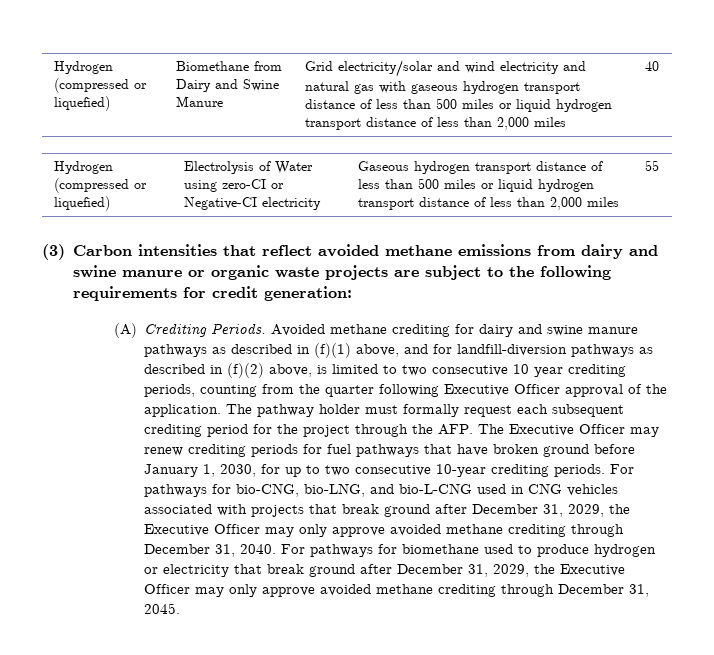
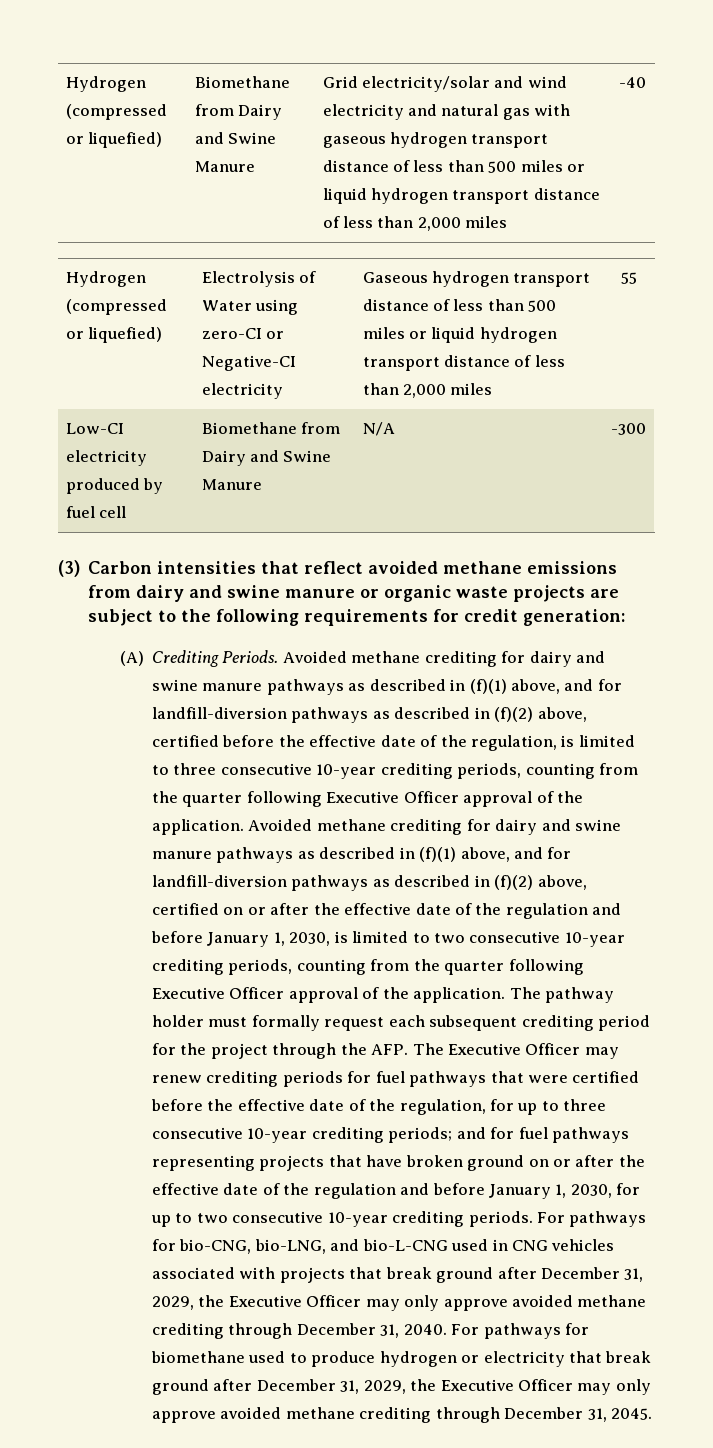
- Hydrogen (compressed or liquefied) | Biomethane from Dairy and Swine Manure | Grid electricity/solar and wind electricity and natural gas with gaseous hydrogen transport distance of less than 500 miles or liquid hydrogen transport distance of less than 2,000 miles | 40
+ Hydrogen (compressed or liquefied) | Biomethane from Dairy and Swine Manure | Grid electricity/solar and wind electricity and natural gas with gaseous hydrogen transport distance of less than 500 miles or liquid hydrogen transport distance of less than 2,000 miles | -40
+ Low-CI electricity produced by fuel cell | Biomethane from Dairy and Swine Manure | N/A | -300
- Avoided methane crediting for dairy and swine manure pathways as described in (f)(1) above, and for landfill-diversion pathways as described in (f)(2) above, is limited to two consecutive 10 year crediting periods, counting from the quarter following Executive Officer approval of the application.
+ Avoided methane crediting for dairy and swine manure pathways as described in (f)(1) above, and for landfill-diversion pathways as described in (f)(2) above, certified before the effective date of the regulation, is limited to three consecutive 10-year crediting periods, counting from the quarter following Executive Officer approval of the application. Avoided methane crediting for dairy and swine manure pathways as described in (f)(1) above, and for landfill-diversion pathways as described in (f)(2) above, certified on or after the effective date of the regulation and before January 1, 2030, is limited to two consecutive 10-year crediting periods, counting from the quarter following Executive Officer approval of the application.
- The pathway holder must formally request each subsequent crediting period for the project through the AFP. The Executive Officer may renew crediting periods for fuel pathways that have broken ground before January 1, 2030, for up to two consecutive 10-year crediting periods.
+ The pathway holder must formally request each subsequent crediting period for the project through the AFP. The Executive Officer may renew crediting periods for fuel pathways that were certified before the effective date of the regulation, for up to three consecutive 10-year crediting periods; and for fuel pathways representing projects that have broken ground on or after the effective date of the regulation and before January 1, 2030, for up to two consecutive 10-year crediting periods.

